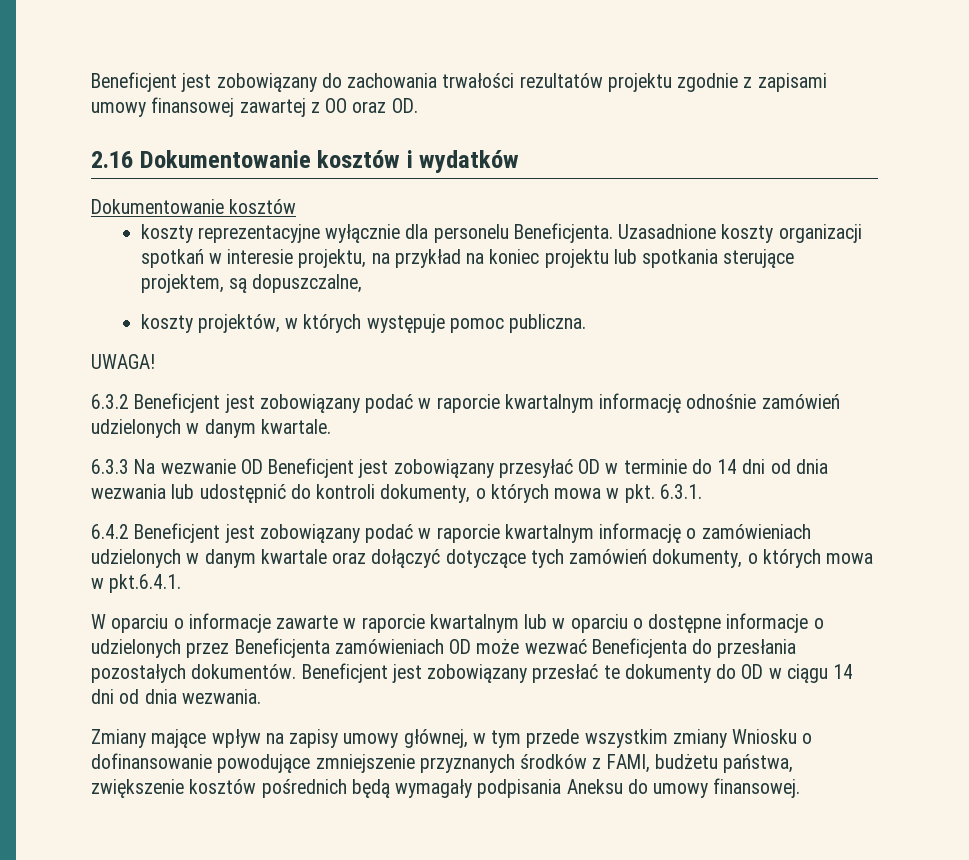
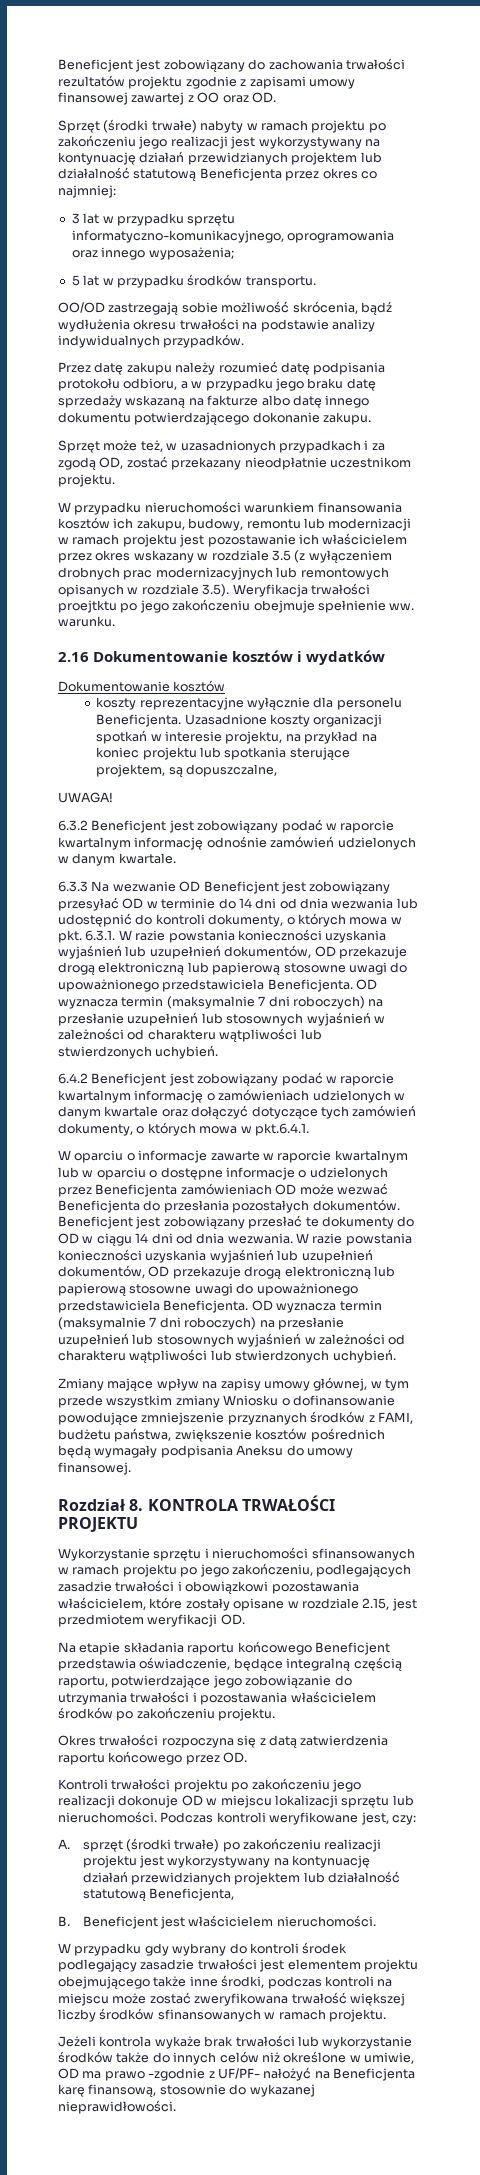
+ Sprzęt (środki trwałe) nabyty w ramach projektu po zakończeniu jego realizacji jest wykorzystywany na kontynuację działań przewidzianych projektem lub działalność statutową Beneficjenta przez okres co najmniej:
+ 3 lat w przypadku sprzętu informatyczno-komunikacyjnego, oprogramowania oraz innego wyposażenia;
+ 5 lat w przypadku środków transportu.
+ OO/OD zastrzegają sobie możliwość skrócenia, bądź wydłużenia okresu trwałości na podstawie analizy indywidualnych przypadków.
+ Przez datę zakupu należy rozumieć datę podpisania protokołu odbioru, a w przypadku jego braku datę sprzedaży wskazaną na fakturze albo datę innego dokumentu potwierdzającego dokonanie zakupu.
+ Sprzęt może też, w uzasadnionych przypadkach i za zgodą OD, zostać przekazany nieodpłatnie uczestnikom projektu.
+ W przypadku nieruchomości warunkiem finansowania kosztów ich zakupu, budowy, remontu lub modernizacji w ramach projektu jest pozostawanie ich właścicielem przez okres wskazany w rozdziale 3.5 (z wyłączeniem drobnych prac modernizacyjnych lub remontowych opisanych w rozdziale 3.5). Weryfikacja trwałości proejtktu po jego zakończeniu obejmuje spełnienie ww. warunku.
- koszty projektów, w których występuje pomoc publiczna.
- 6.3.3 Na wezwanie OD Beneficjent jest zobowiązany przesyłać OD w terminie do 14 dni od dnia wezwania lub udostępnić do kontroli dokumenty, o których mowa w pkt. 6.3.1.
+ 6.3.3 Na wezwanie OD Beneficjent jest zobowiązany przesyłać OD w terminie do 14 dni od dnia wezwania lub udostępnić do kontroli dokumenty, o których mowa w pkt. 6.3.1. W razie powstania konieczności uzyskania wyjaśnień lub uzupełnień dokumentów, OD przekazuje drogą elektroniczną lub papierową stosowne uwagi do upoważnionego przedstawiciela Beneficjenta. OD wyznacza termin (maksymalnie 7 dni roboczych) na przesłanie uzupełnień lub stosownych wyjaśnień w zależności od charakteru wątpliwości lub stwierdzonych uchybień.
- Beneficjent jest zobowiązany przesłać te dokumenty do OD w ciągu 14 dni od dnia wezwania.
+ Beneficjent jest zobowiązany przesłać te dokumenty do OD w ciągu 14 dni od dnia wezwania. W razie powstania konieczności uzyskania wyjaśnień lub uzupełnień dokumentów, OD przekazuje drogą elektroniczną lub papierową stosowne uwagi do upoważnionego przedstawiciela Beneficjenta. OD wyznacza termin (maksymalnie 7 dni roboczych) na przesłanie uzupełnień lub stosownych wyjaśnień w zależności od charakteru wątpliwości lub stwierdzonych uchybień.
+ Rozdział 8. KONTROLA TRWAŁOŚCI PROJEKTU
+ Wykorzystanie sprzętu i nieruchomości sfinansowanych w ramach projektu po jego zakończeniu, podlegających zasadzie trwałości i obowiązkowi pozostawania właścicielem, które zostały opisane w rozdziale 2.15, jest przedmiotem weryfikacji OD.
+ Na etapie składania raportu końcowego Beneficjent przedstawia oświadczenie, będące integralną częścią raportu, potwierdzające jego zobowiązanie do utrzymania trwałości i pozostawania właścicielem środków po zakończeniu projektu.
+ Okres trwałości rozpoczyna się z datą zatwierdzenia raportu końcowego przez OD.
+ Kontroli trwałości projektu po zakończeniu jego realizacji dokonuje OD w miejscu lokalizacji sprzętu lub nieruchomości. Podczas kontroli weryfikowane jest, czy:
+ A. sprzęt (środki trwałe) po zakończeniu realizacji projektu jest wykorzystywany na kontynuację działań przewidzianych projektem lub działalność statutową Beneficjenta,
+ B. Beneficjent jest właścicielem nieruchomości.
+ W przypadku gdy wybrany do kontroli środek podlegający zasadzie trwałości jest elementem projektu obejmującego także inne środki, podczas kontroli na miejscu może zostać zweryfikowana trwałość większej liczby środków sfinansowanych w ramach projektu.
+ Jeżeli kontrola wykaże brak trwałości lub wykorzystanie środków także do innych celów niż określone w umiwie, OD ma prawo -zgodnie z UF/PF- nałożyć na Beneficjenta karę finansową, stosownie do wykazanej nieprawidłowości.

